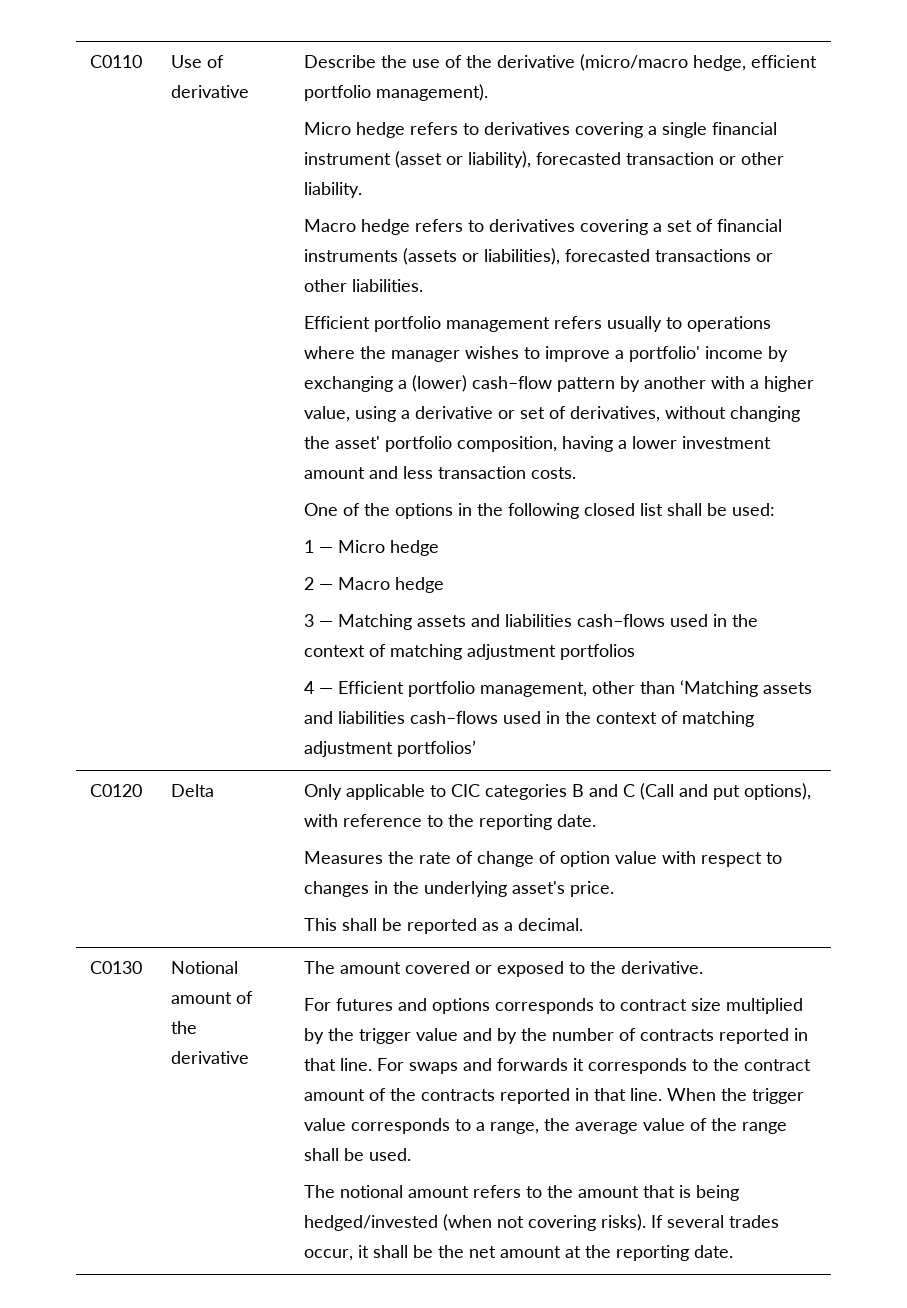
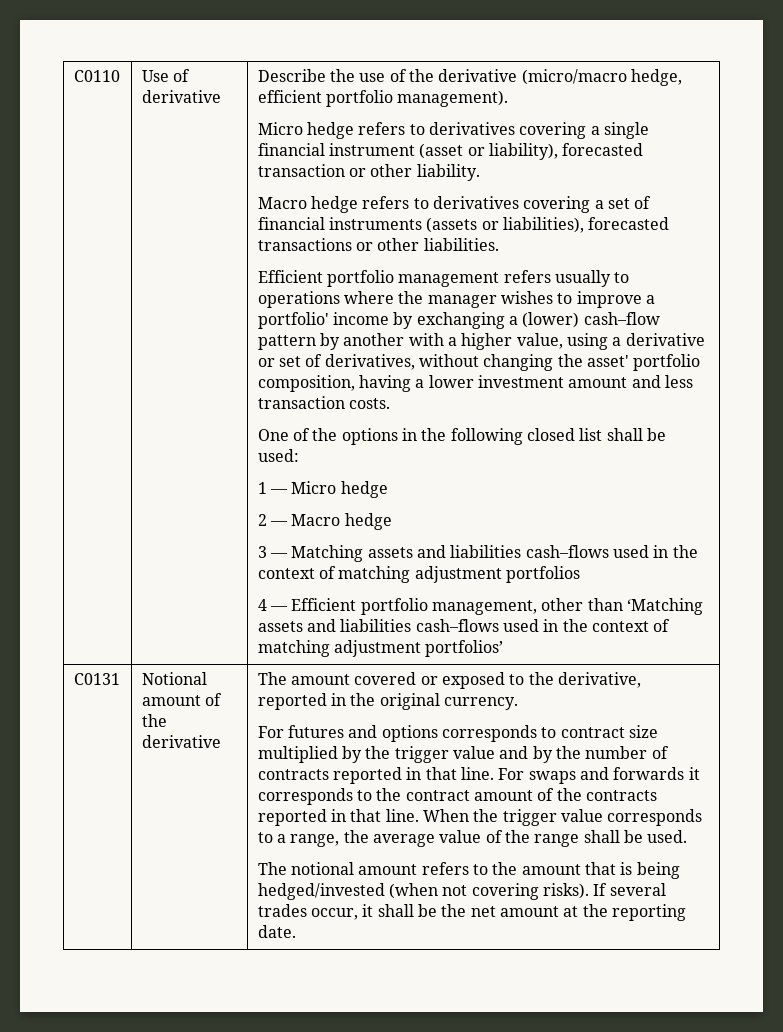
- C0120 | Delta | Only applicable to CIC categories B and C (Call and put options), with reference to the reporting date.
- Measures the rate of change of option value with respect to changes in the underlying asset's price.
- This shall be reported as a decimal.
- C0130
+ C0131
- The amount covered or exposed to the derivative.
+ The amount covered or exposed to the derivative, reported in the original currency.

